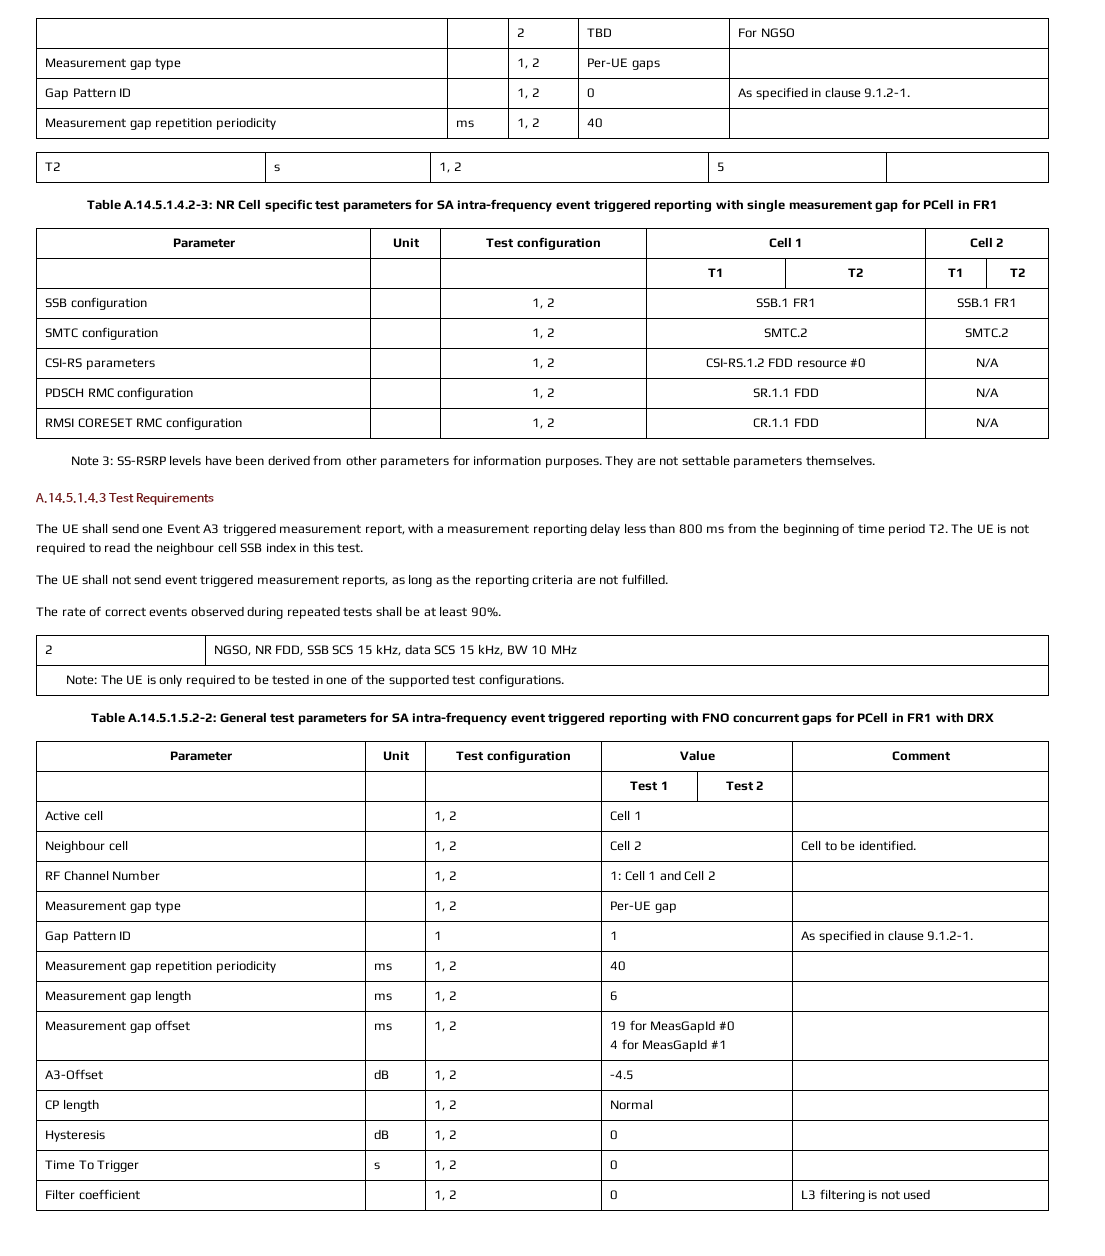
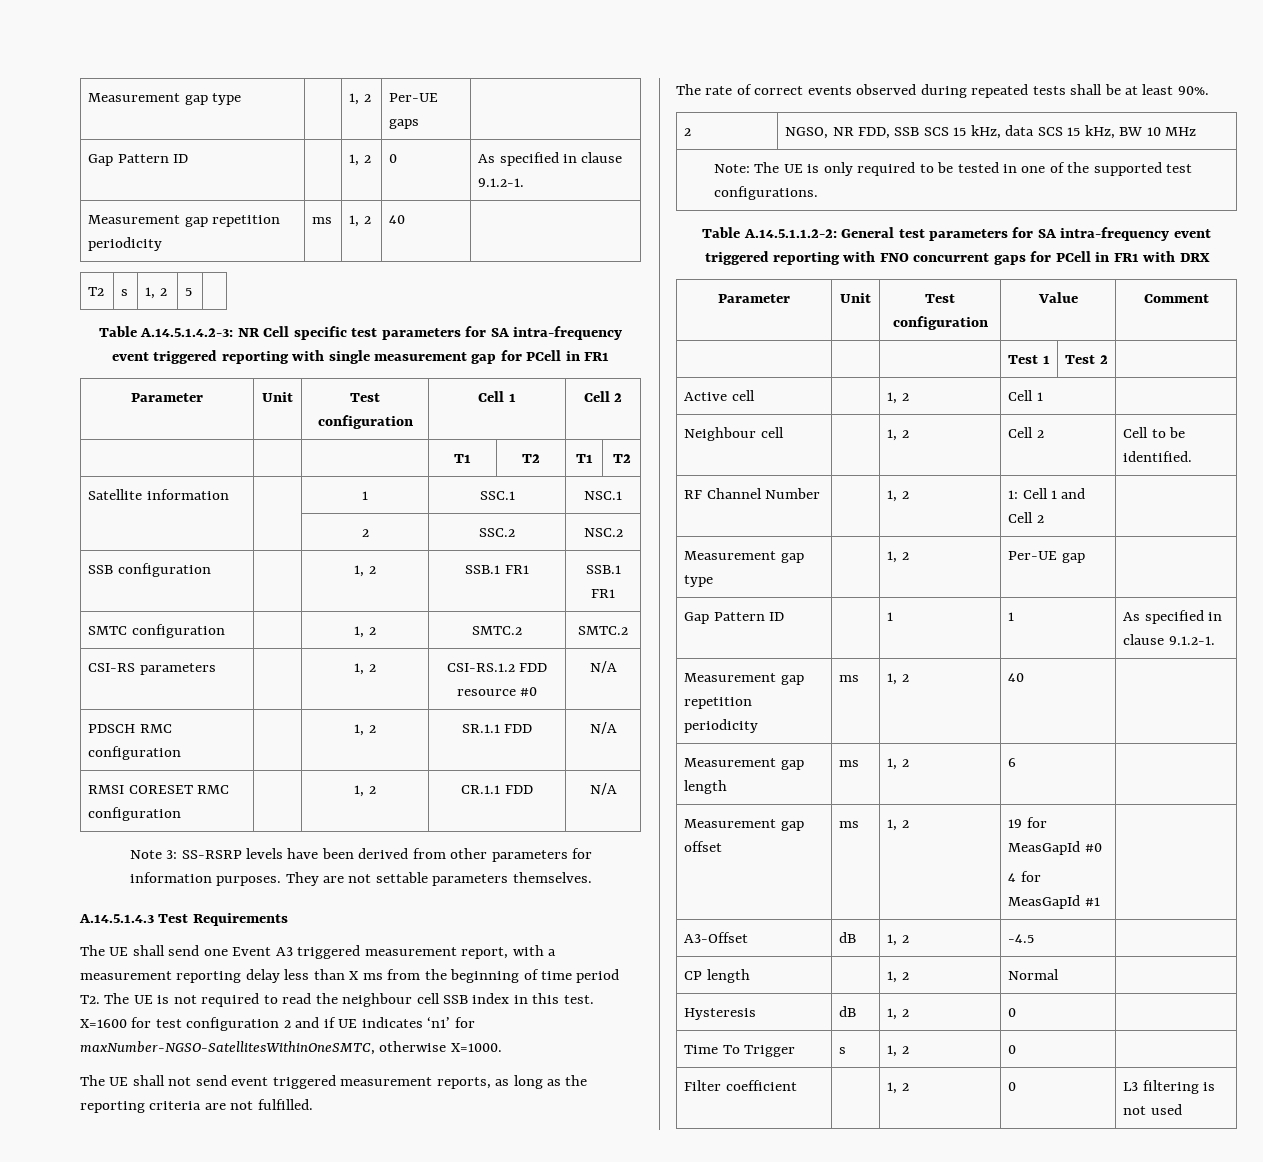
- | | 2 | TBD | For NGSO
+ Satellite information | | 1 | SSC.1 | NSC.1
+ | | 2 | SSC.2 | NSC.2
- The UE shall send one Event A3 triggered measurement report, with a measurement reporting delay less than 800 ms from the beginning of time period T2. The UE is not required to read the neighbour cell SSB index in this test.
+ The UE shall send one Event A3 triggered measurement report, with a measurement reporting delay less than X ms from the beginning of time period T2. The UE is not required to read the neighbour cell SSB index in this test. X=1600 for test configuration 2 and if UE indicates ‘n1’ for maxNumber-NGSO-SatellitesWithinOneSMTC, otherwise X=1000.
- Table A.14.5.1.5.2-2: General test parameters for SA intra-frequency event triggered reporting with FNO concurrent gaps for PCell in FR1 with DRX
+ Table A.14.5.1.1.2-2: General test parameters for SA intra-frequency event triggered reporting with FNO concurrent gaps for PCell in FR1 with DRX

